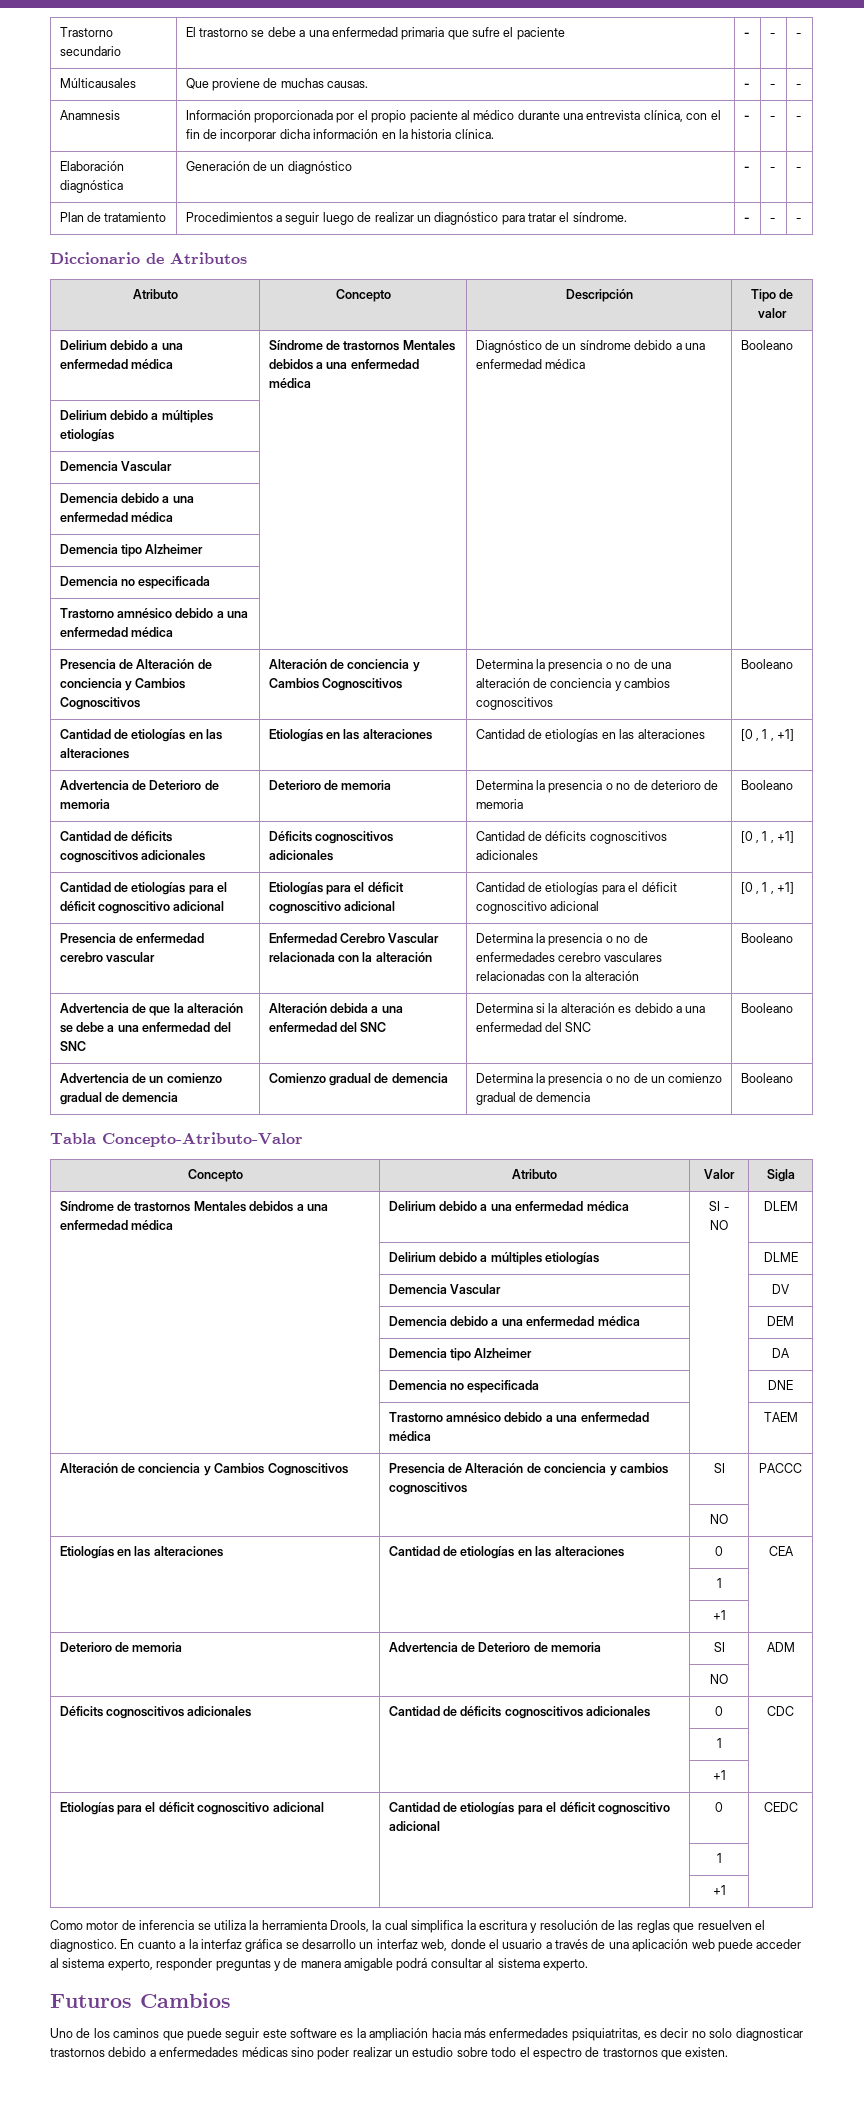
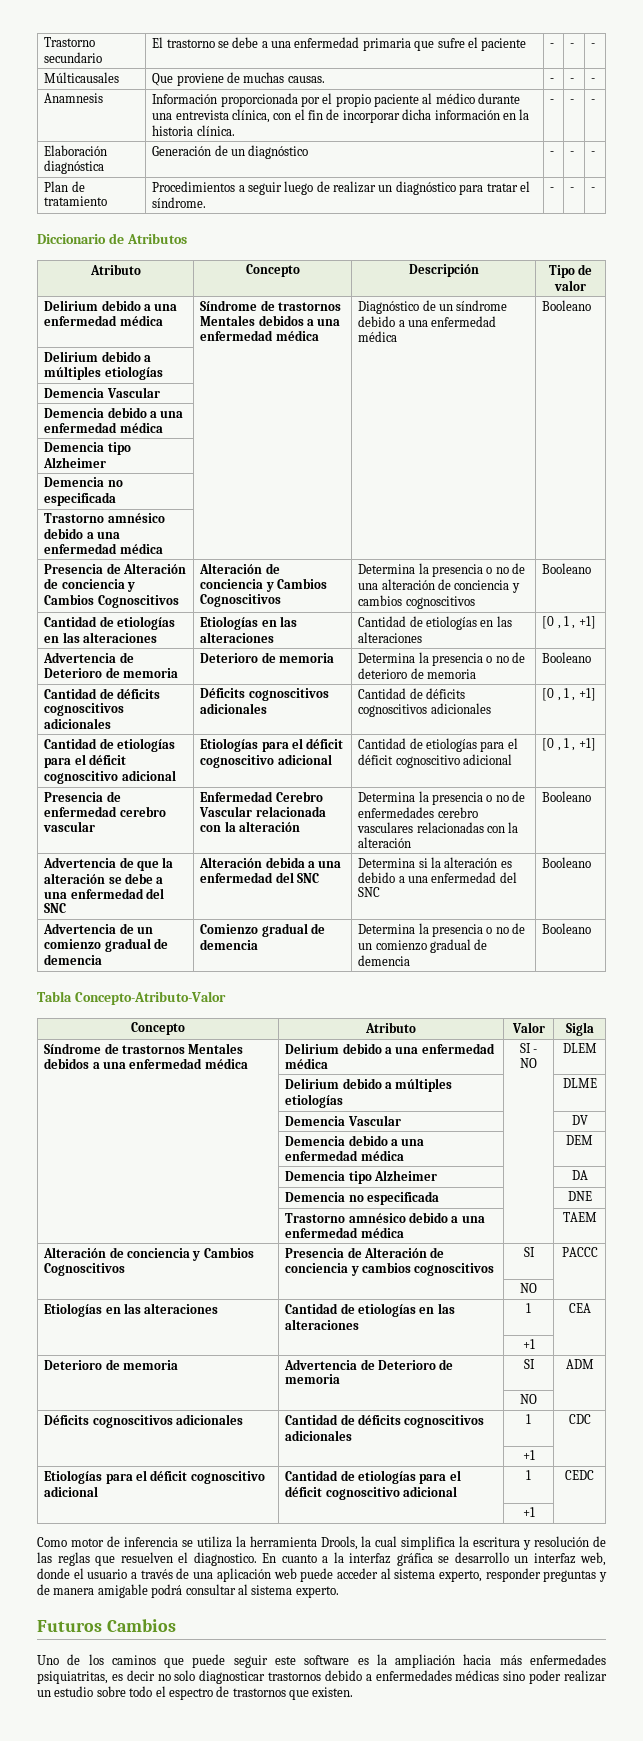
- Etiologías en las alteraciones | Cantidad de etiologías en las alteraciones | 0 | CEA
- | | 1 |
+ Etiologías en las alteraciones | Cantidad de etiologías en las alteraciones | 1 | CEA
- Déficits cognoscitivos adicionales | Cantidad de déficits cognoscitivos adicionales | 0 | CDC
- | | 1 |
+ Déficits cognoscitivos adicionales | Cantidad de déficits cognoscitivos adicionales | 1 | CDC
- Etiologías para el déficit cognoscitivo adicional | Cantidad de etiologías para el déficit cognoscitivo adicional | 0 | CEDC
- | | 1 |
+ Etiologías para el déficit cognoscitivo adicional | Cantidad de etiologías para el déficit cognoscitivo adicional | 1 | CEDC

